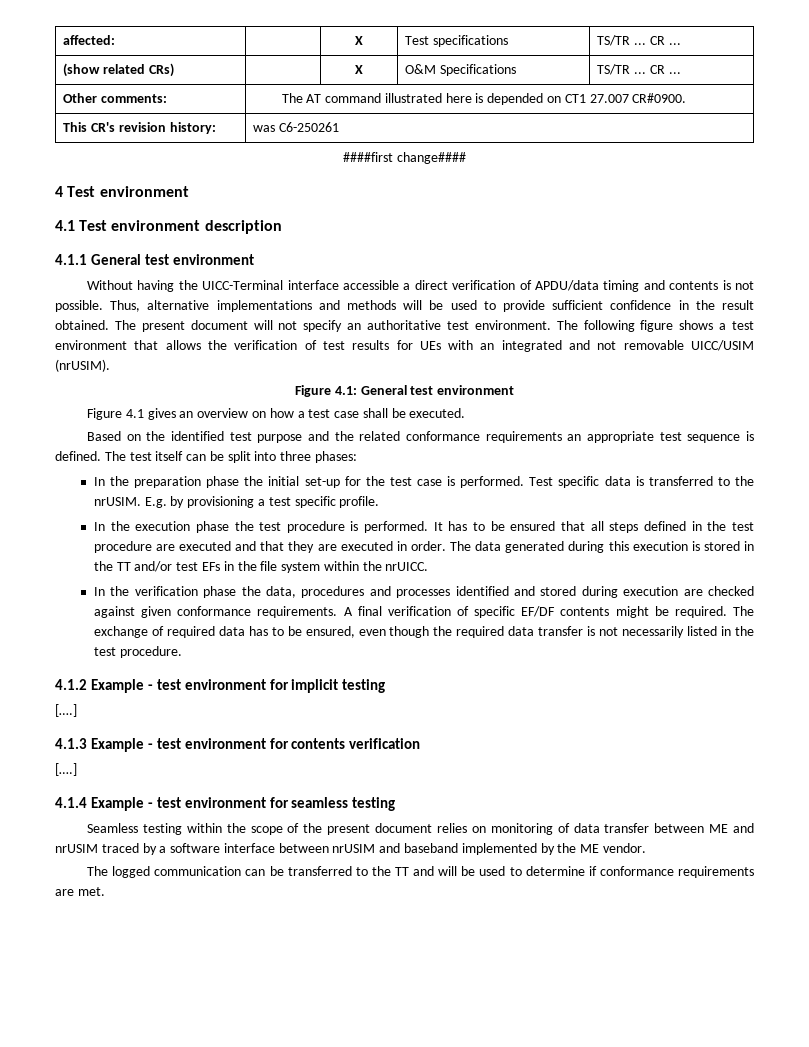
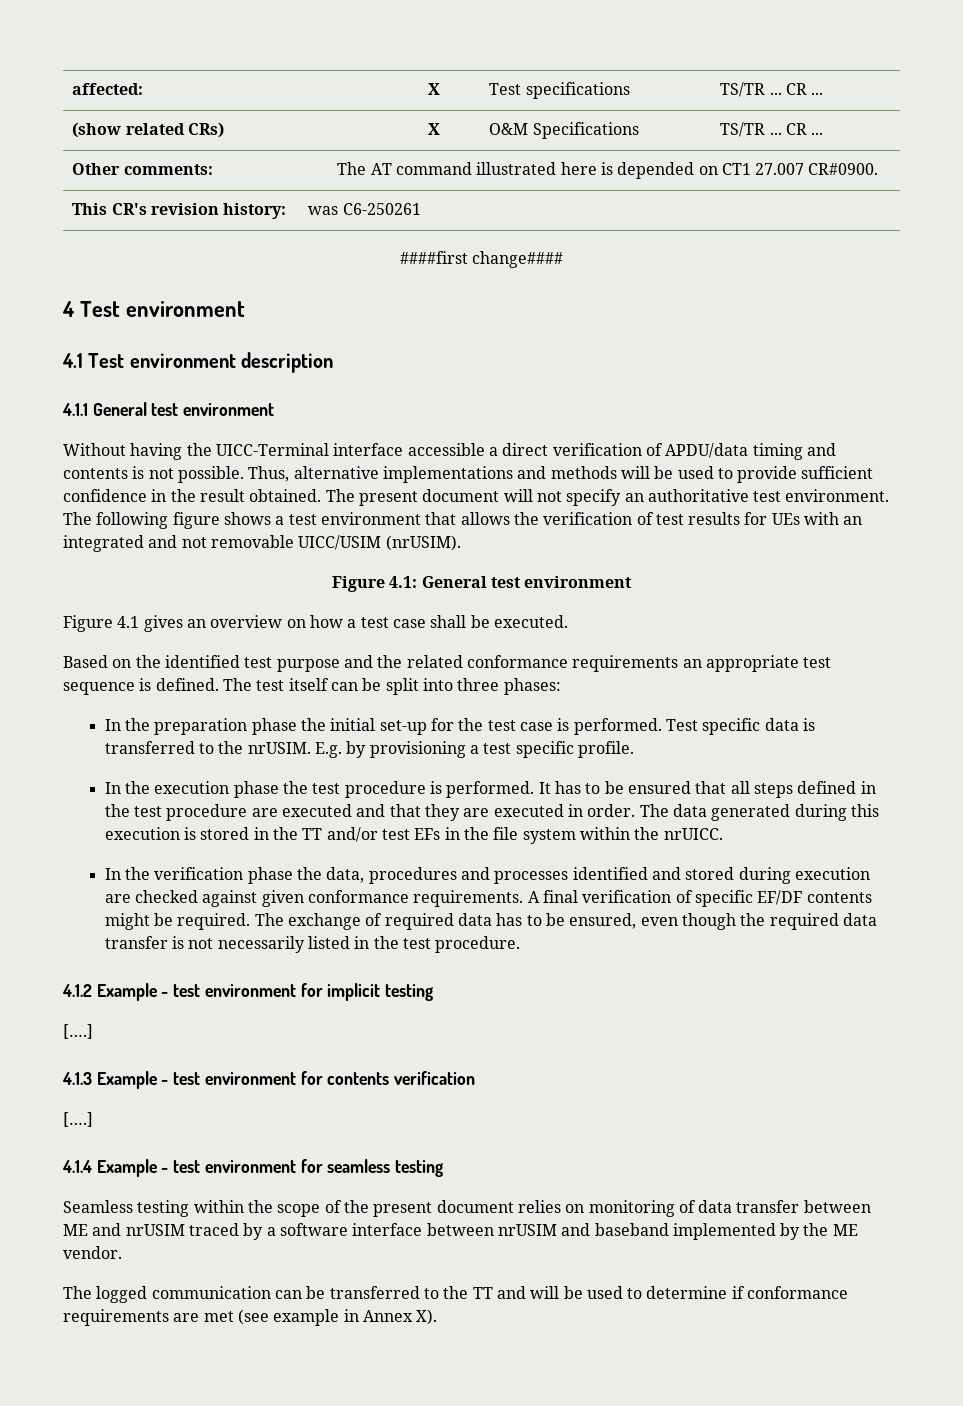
- The logged communication can be transferred to the TT and will be used to determine if conformance requirements are met.
+ The logged communication can be transferred to the TT and will be used to determine if conformance requirements are met (see example in Annex X).

